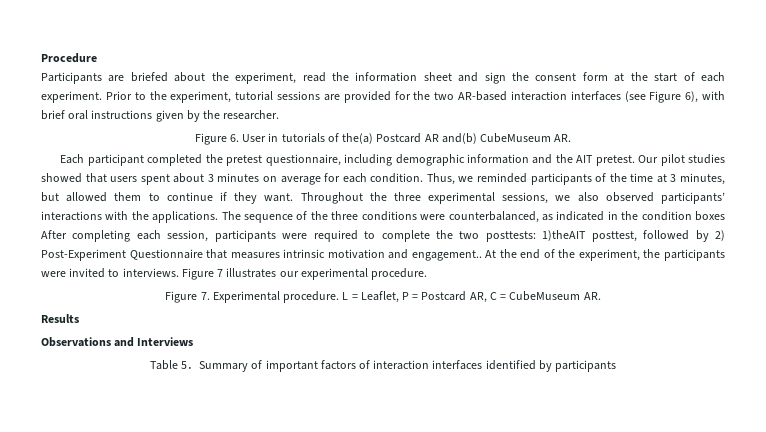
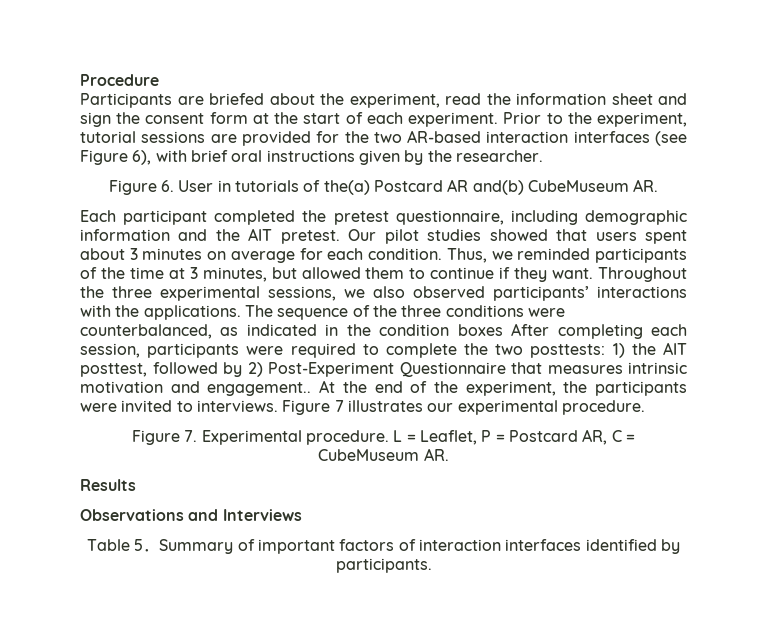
- The sequence of the three conditions were counterbalanced, as indicated in the condition boxes After completing each session, participants were required to complete the two posttests: 1)theAIT posttest, followed by 2) Post-Experiment Questionnaire that measures intrinsic motivation and engagement..
+ The sequence of the three conditions were counterbalanced, as indicated in the condition boxes After completing each session, participants were required to complete the two posttests: 1) the AIT posttest, followed by 2) Post-Experiment Questionnaire that measures intrinsic motivation and engagement..
- Table 5．Summary of important factors of interaction interfaces identified by participants
+ Table 5．Summary of important factors of interaction interfaces identified by participants.

